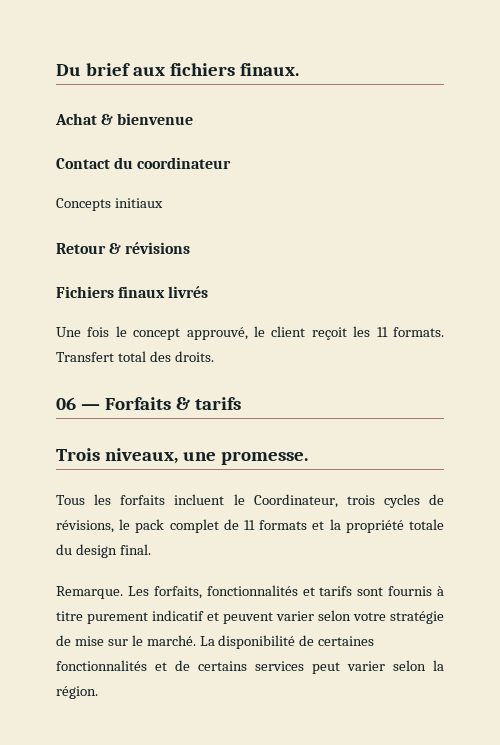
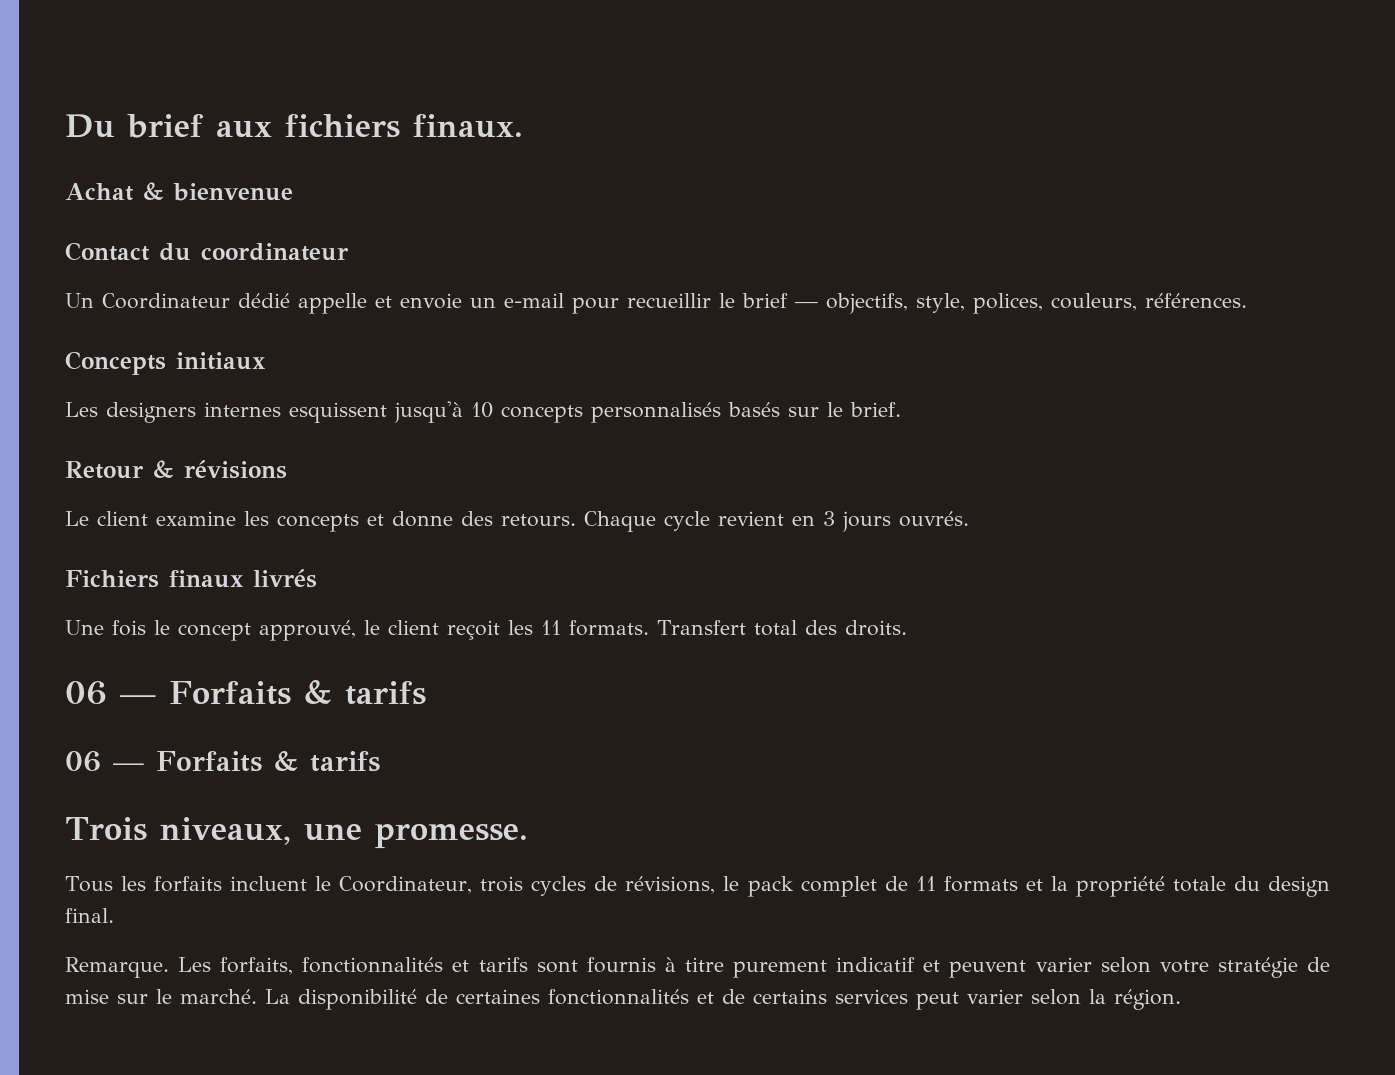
+ Un Coordinateur dédié appelle et envoie un e-mail pour recueillir le brief — objectifs, style, polices, couleurs, références.
  Concepts initiaux
+ Les designers internes esquissent jusqu'à 10 concepts personnalisés basés sur le brief.
  Retour & révisions
+ Le client examine les concepts et donne des retours. Chaque cycle revient en 3 jours ouvrés.
  Transfert total des droits.
+ 06 — Forfaits & tarifs

